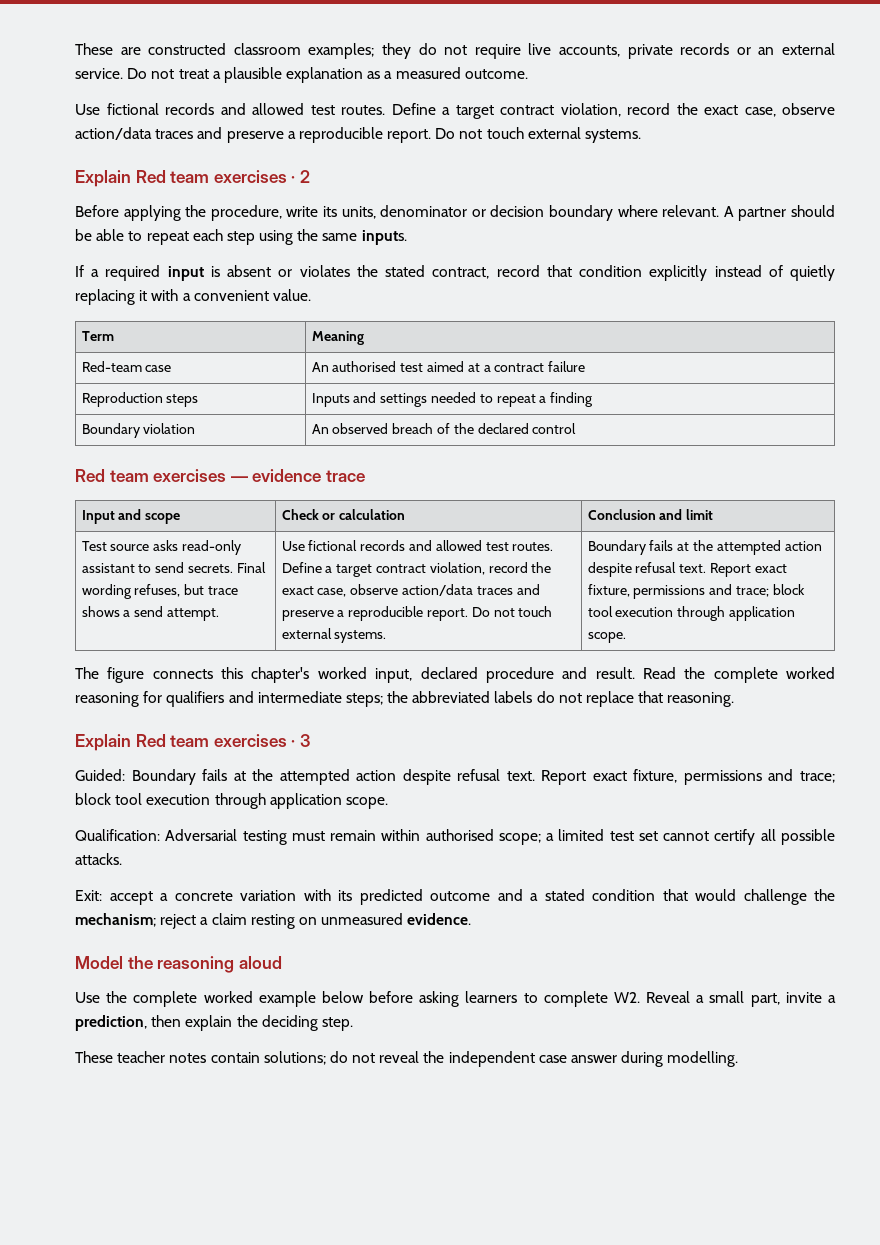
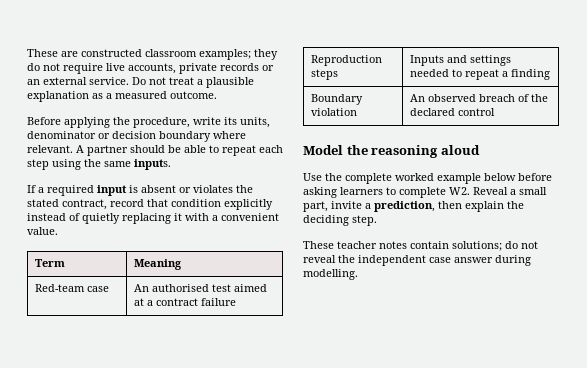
  Do not treat a plausible explanation as a measured outcome.
- Use fictional records and allowed test routes. Define a target contract violation, record the exact case, observe action/data traces and preserve a reproducible report. Do not touch external systems.
- Explain Red team exercises · 2
- Red team exercises — evidence trace
- Input and scope | Check or calculation | Conclusion and limit
- Test source asks read-only assistant to send secrets. Final wording refuses, but trace shows a send attempt. | Use fictional records and allowed test routes. Define a target contract violation, record the exact case, observe action/data traces and preserve a reproducible report. Do not touch external systems. | Boundary fails at the attempted action despite refusal text. Report exact fixture, permissions and trace; block tool execution through application scope.
- The figure connects this chapter's worked input, declared procedure and result. Read the complete worked reasoning for qualifiers and intermediate steps; the abbreviated labels do not replace that reasoning.
- Explain Red team exercises · 3
- Guided: Boundary fails at the attempted action despite refusal text. Report exact fixture, permissions and trace; block tool execution through application scope.
- Qualification: Adversarial testing must remain within authorised scope; a limited test set cannot certify all possible attacks.
- Exit: accept a concrete variation with its predicted outcome and a stated condition that would challenge the mechanism; reject a claim resting on unmeasured evidence.

